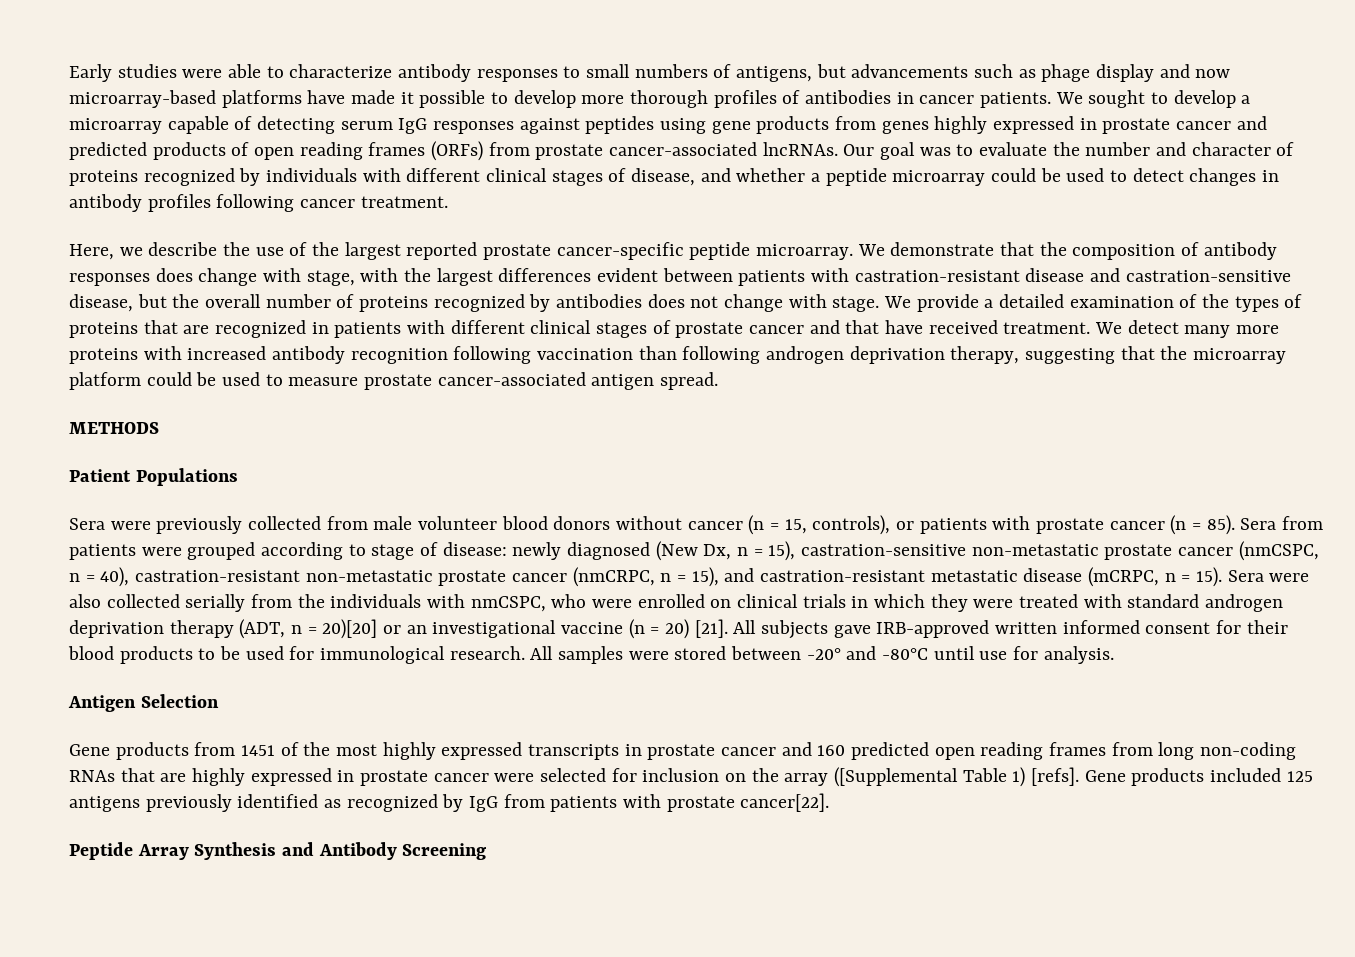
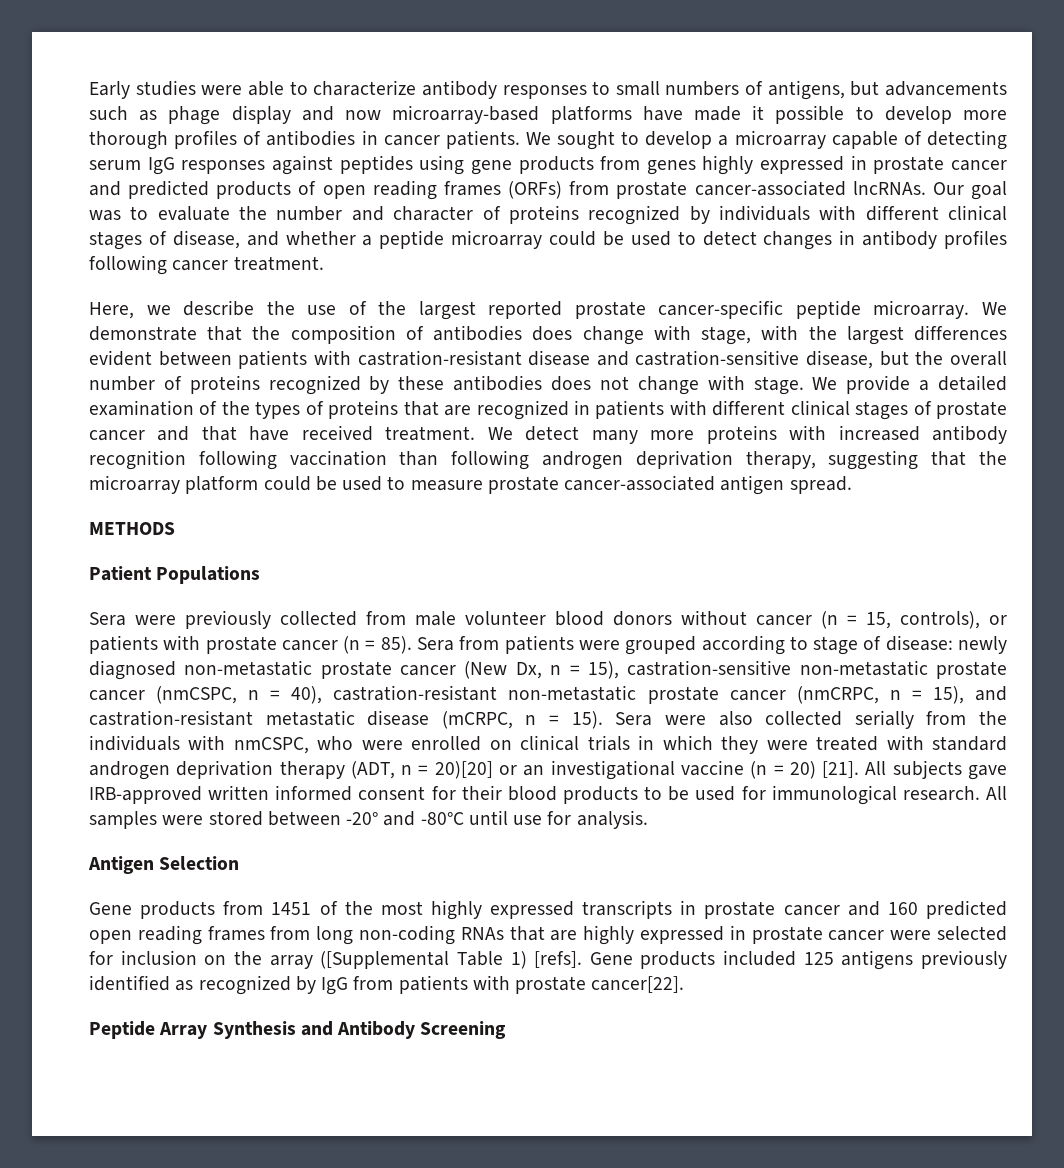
- We demonstrate that the composition of antibody responses does change with stage, with the largest differences evident between patients with castration-resistant disease and castration-sensitive disease, but the overall number of proteins recognized by antibodies does not change with stage.
+ We demonstrate that the composition of antibodies does change with stage, with the largest differences evident between patients with castration-resistant disease and castration-sensitive disease, but the overall number of proteins recognized by these antibodies does not change with stage.
- Sera from patients were grouped according to stage of disease: newly diagnosed (New Dx, n = 15), castration-sensitive non-metastatic prostate cancer (nmCSPC, n = 40), castration-resistant non-metastatic prostate cancer (nmCRPC, n = 15), and castration-resistant metastatic disease (mCRPC, n = 15).
+ Sera from patients were grouped according to stage of disease: newly diagnosed non-metastatic prostate cancer (New Dx, n = 15), castration-sensitive non-metastatic prostate cancer (nmCSPC, n = 40), castration-resistant non-metastatic prostate cancer (nmCRPC, n = 15), and castration-resistant metastatic disease (mCRPC, n = 15).

